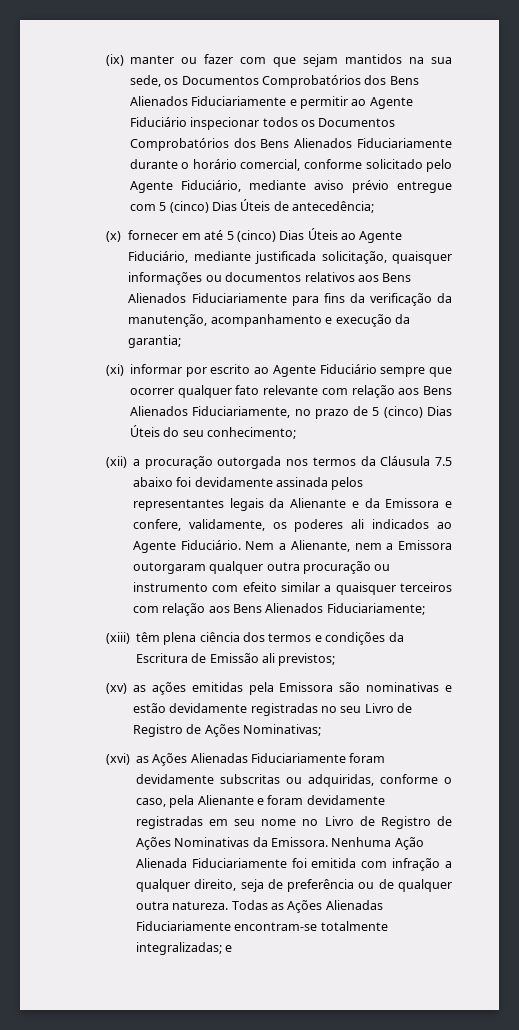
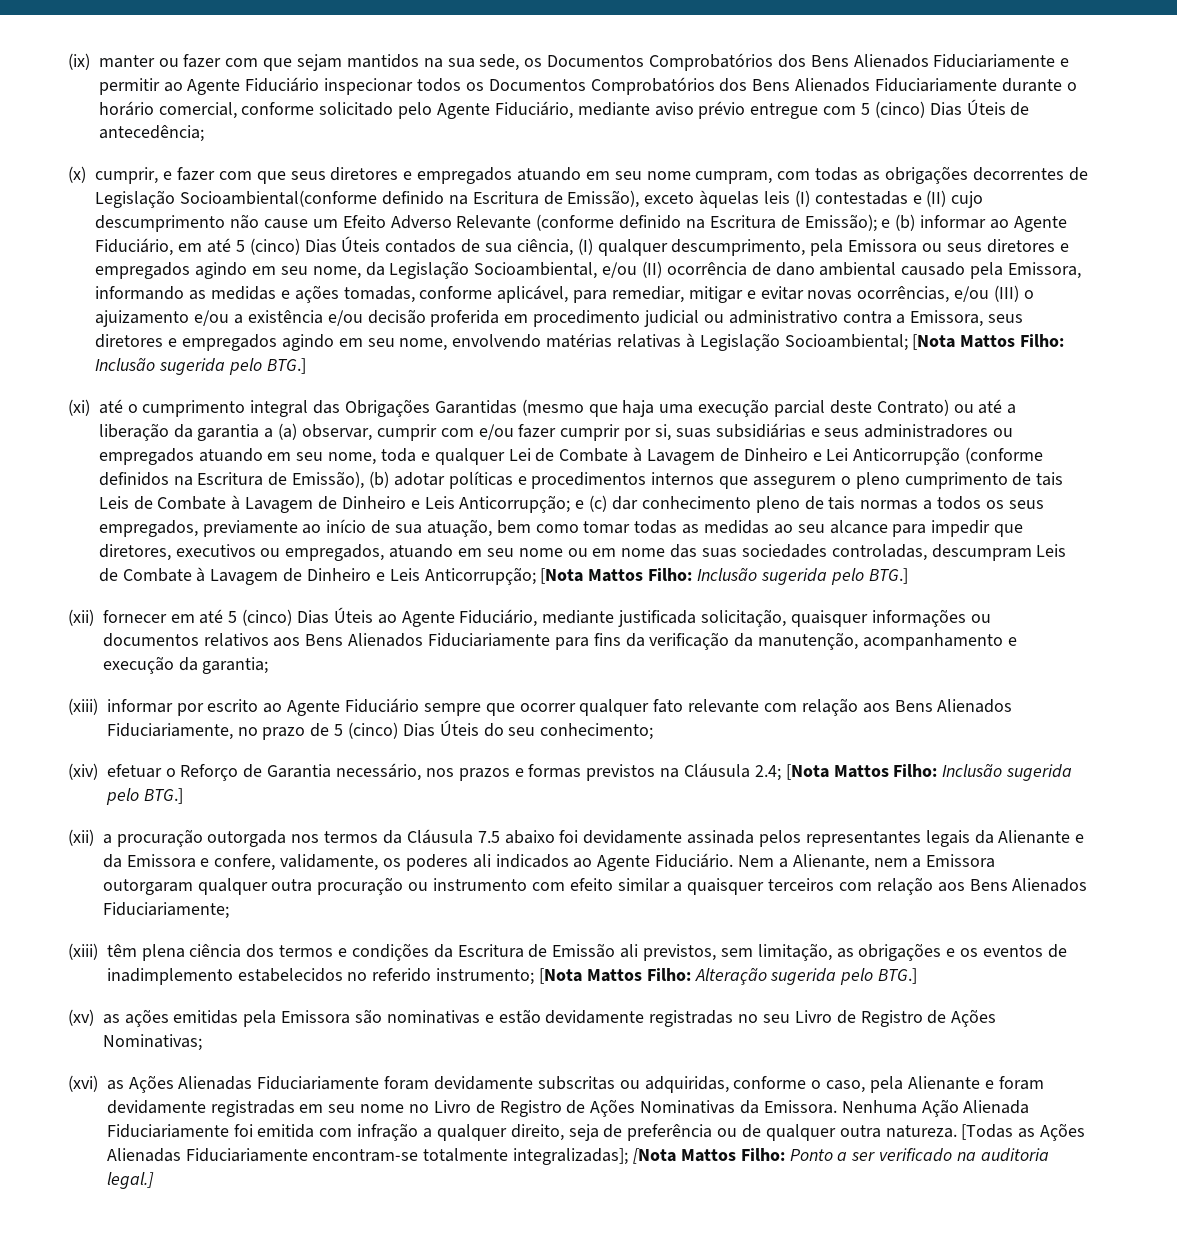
- (x) fornecer em até 5 (cinco) Dias Úteis ao Agente Fiduciário, mediante justificada solicitação, quaisquer informações ou documentos relativos aos Bens Alienados Fiduciariamente para fins da verificação da manutenção, acompanhamento e execução da garantia;
+ (x) cumprir, e fazer com que seus diretores e empregados atuando em seu nome cumpram, com todas as obrigações decorrentes de Legislação Socioambiental(conforme definido na Escritura de Emissão), exceto àquelas leis (I) contestadas e (II) cujo descumprimento não cause um Efeito Adverso Relevante (conforme definido na Escritura de Emissão); e (b) informar ao Agente Fiduciário, em até 5 (cinco) Dias Úteis contados de sua ciência, (I) qualquer descumprimento, pela Emissora ou seus diretores e empregados agindo em seu nome, da Legislação Socioambiental, e/ou (II) ocorrência de dano ambiental causado pela Emissora, informando as medidas e ações tomadas, conforme aplicável, para remediar, mitigar e evitar novas ocorrências, e/ou (III) o ajuizamento e/ou a existência e/ou decisão proferida em procedimento judicial ou administrativo contra a Emissora, seus diretores e empregados agindo em seu nome, envolvendo matérias relativas à Legislação Socioambiental; [Nota Mattos Filho: Inclusão sugerida pelo BTG.]
+ (xi) até o cumprimento integral das Obrigações Garantidas (mesmo que haja uma execução parcial deste Contrato) ou até a liberação da garantia a (a) observar, cumprir com e/ou fazer cumprir por si, suas subsidiárias e seus administradores ou empregados atuando em seu nome, toda e qualquer Lei de Combate à Lavagem de Dinheiro e Lei Anticorrupção (conforme definidos na Escritura de Emissão), (b) adotar políticas e procedimentos internos que assegurem o pleno cumprimento de tais Leis de Combate à Lavagem de Dinheiro e Leis Anticorrupção; e (c) dar conhecimento pleno de tais normas a todos os seus empregados, previamente ao início de sua atuação, bem como tomar todas as medidas ao seu alcance para impedir que diretores, executivos ou empregados, atuando em seu nome ou em nome das suas sociedades controladas, descumpram Leis de Combate à Lavagem de Dinheiro e Leis Anticorrupção; [Nota Mattos Filho: Inclusão sugerida pelo BTG.]
+ (xii) fornecer em até 5 (cinco) Dias Úteis ao Agente Fiduciário, mediante justificada solicitação, quaisquer informações ou documentos relativos aos Bens Alienados Fiduciariamente para fins da verificação da manutenção, acompanhamento e execução da garantia;
- (xi) informar por escrito ao Agente Fiduciário sempre que ocorrer qualquer fato relevante com relação aos Bens Alienados Fiduciariamente, no prazo de 5 (cinco) Dias Úteis do seu conhecimento;
+ (xiii) informar por escrito ao Agente Fiduciário sempre que ocorrer qualquer fato relevante com relação aos Bens Alienados Fiduciariamente, no prazo de 5 (cinco) Dias Úteis do seu conhecimento;
+ (xiv) efetuar o Reforço de Garantia necessário, nos prazos e formas previstos na Cláusula 2.4; [Nota Mattos Filho: Inclusão sugerida pelo BTG.]
- (xiii) têm plena ciência dos termos e condições da Escritura de Emissão ali previstos;
+ (xiii) têm plena ciência dos termos e condições da Escritura de Emissão ali previstos, sem limitação, as obrigações e os eventos de inadimplemento estabelecidos no referido instrumento; [Nota Mattos Filho: Alteração sugerida pelo BTG.]
- Todas as Ações Alienadas Fiduciariamente encontram-se totalmente integralizadas; e
+ [Todas as Ações Alienadas Fiduciariamente encontram-se totalmente integralizadas]; [Nota Mattos Filho: Ponto a ser verificado na auditoria legal.]

